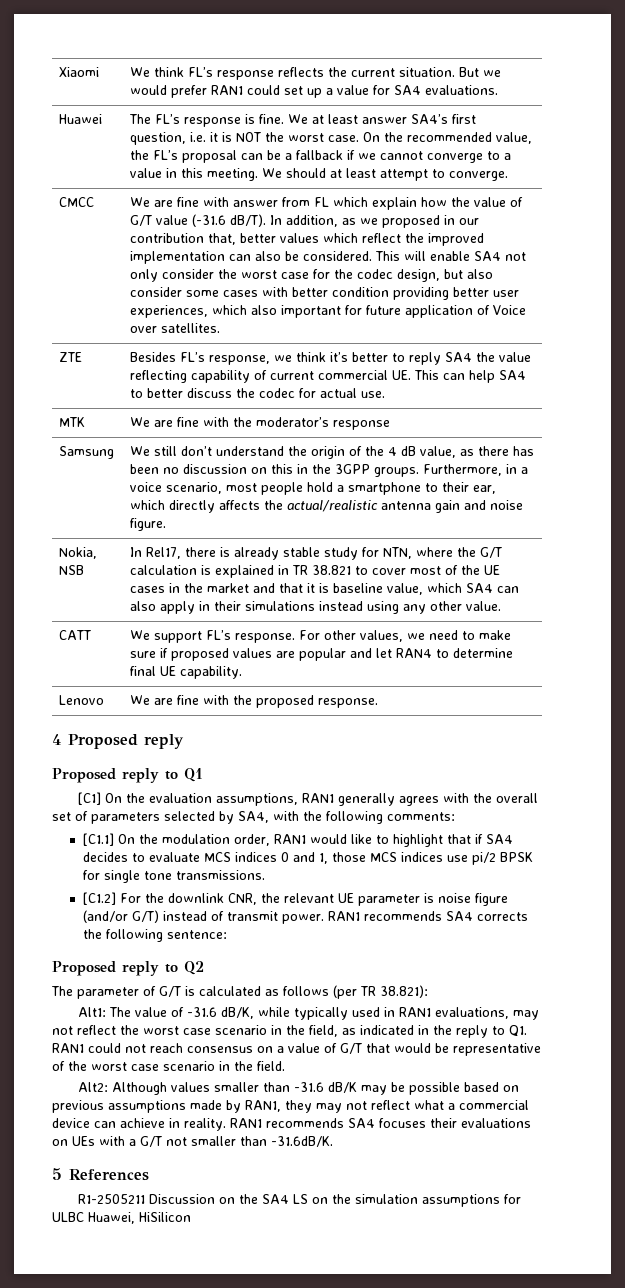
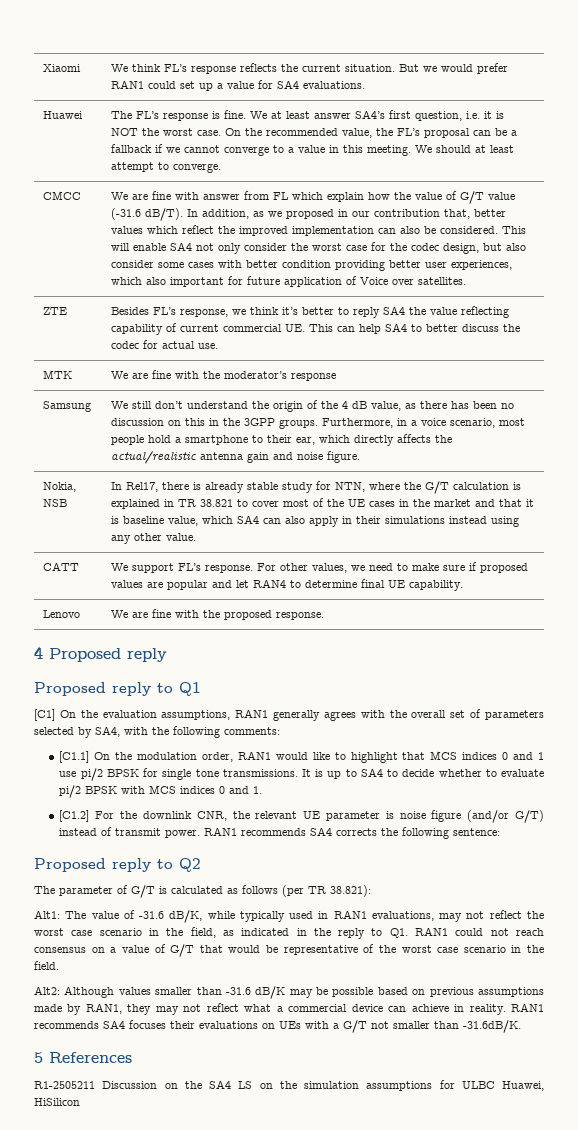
- [C1.1] On the modulation order, RAN1 would like to highlight that if SA4 decides to evaluate MCS indices 0 and 1, those MCS indices use pi/2 BPSK for single tone transmissions.
+ [C1.1] On the modulation order, RAN1 would like to highlight that MCS indices 0 and 1 use pi/2 BPSK for single tone transmissions. It is up to SA4 to decide whether to evaluate pi/2 BPSK with MCS indices 0 and 1.

